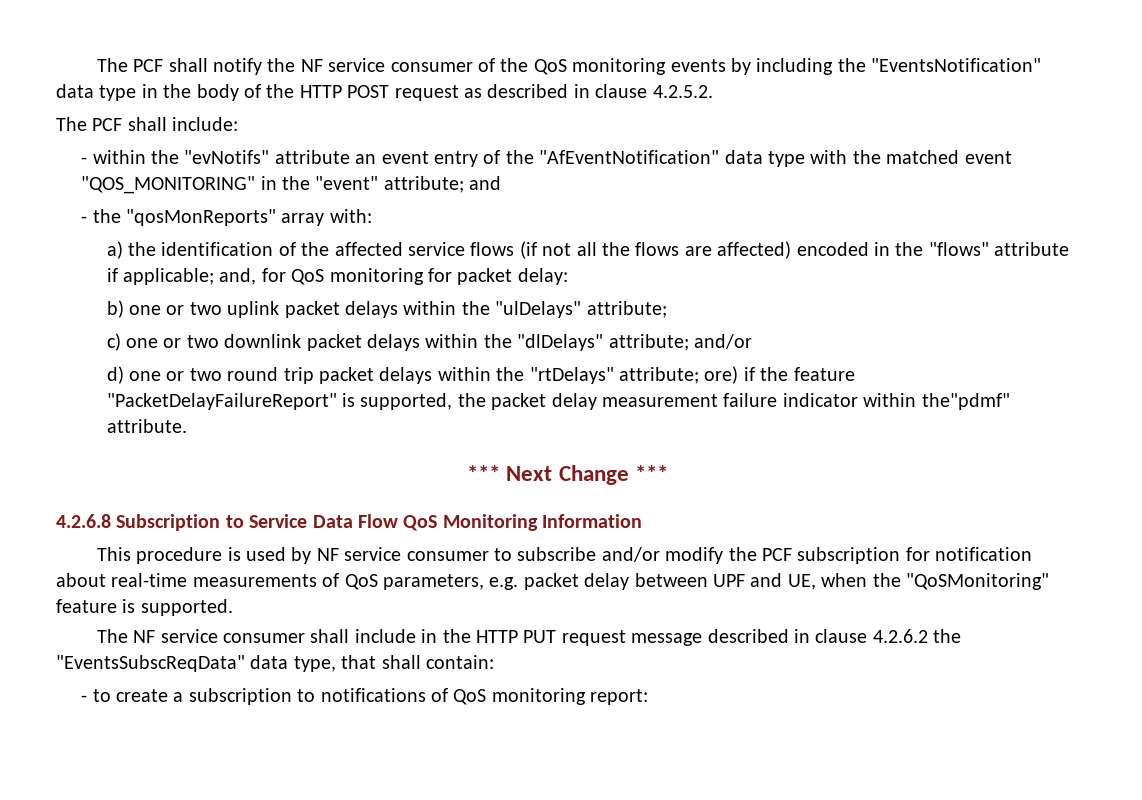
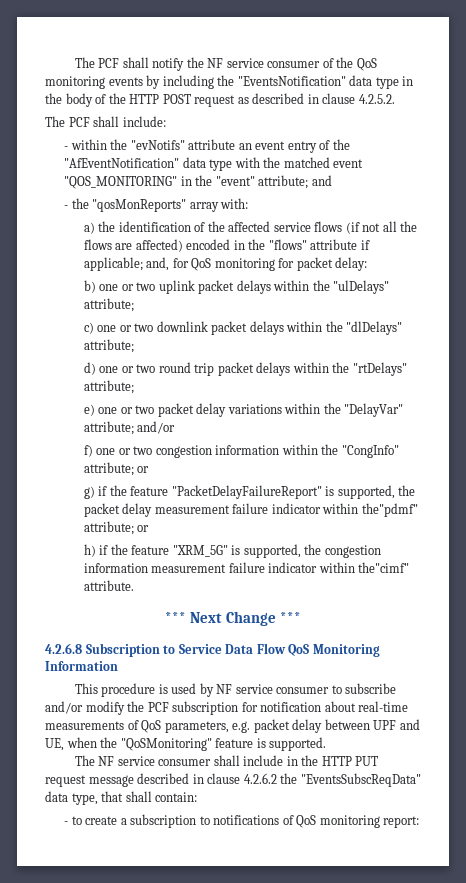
- c) one or two downlink packet delays within the "dlDelays" attribute; and/or
+ c) one or two downlink packet delays within the "dlDelays" attribute;
- d) one or two round trip packet delays within the "rtDelays" attribute; ore) if the feature "PacketDelayFailureReport" is supported, the packet delay measurement failure indicator within the"pdmf" attribute.
+ d) one or two round trip packet delays within the "rtDelays" attribute;
+ e) one or two packet delay variations within the "DelayVar" attribute; and/or
+ f) one or two congestion information within the "CongInfo" attribute; or
+ g) if the feature "PacketDelayFailureReport" is supported, the packet delay measurement failure indicator within the"pdmf" attribute; or
+ h) if the feature "XRM_5G" is supported, the congestion information measurement failure indicator within the"cimf" attribute.

